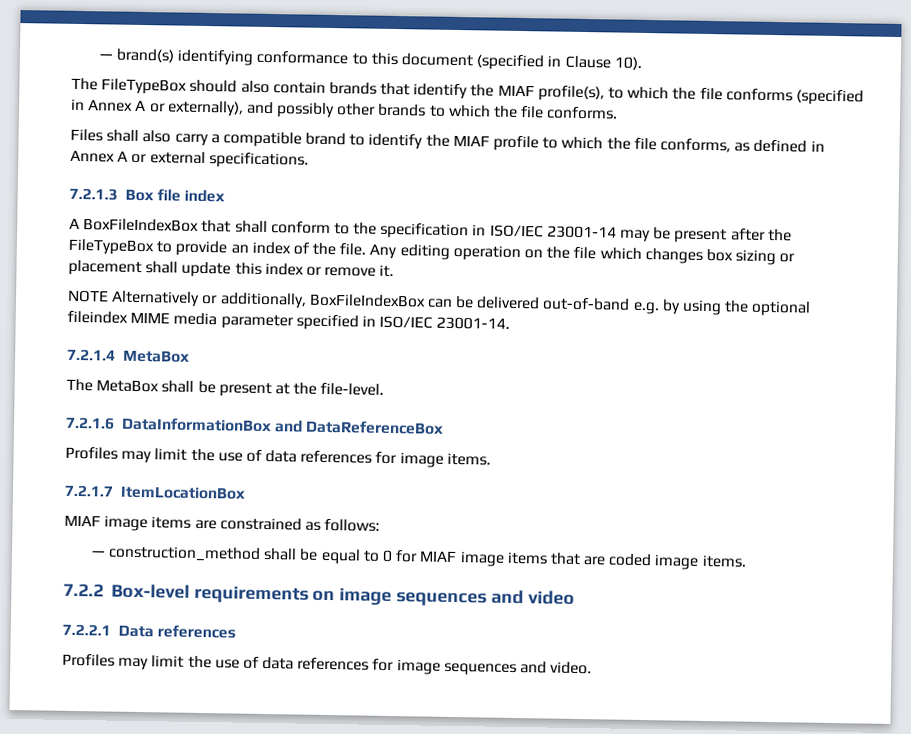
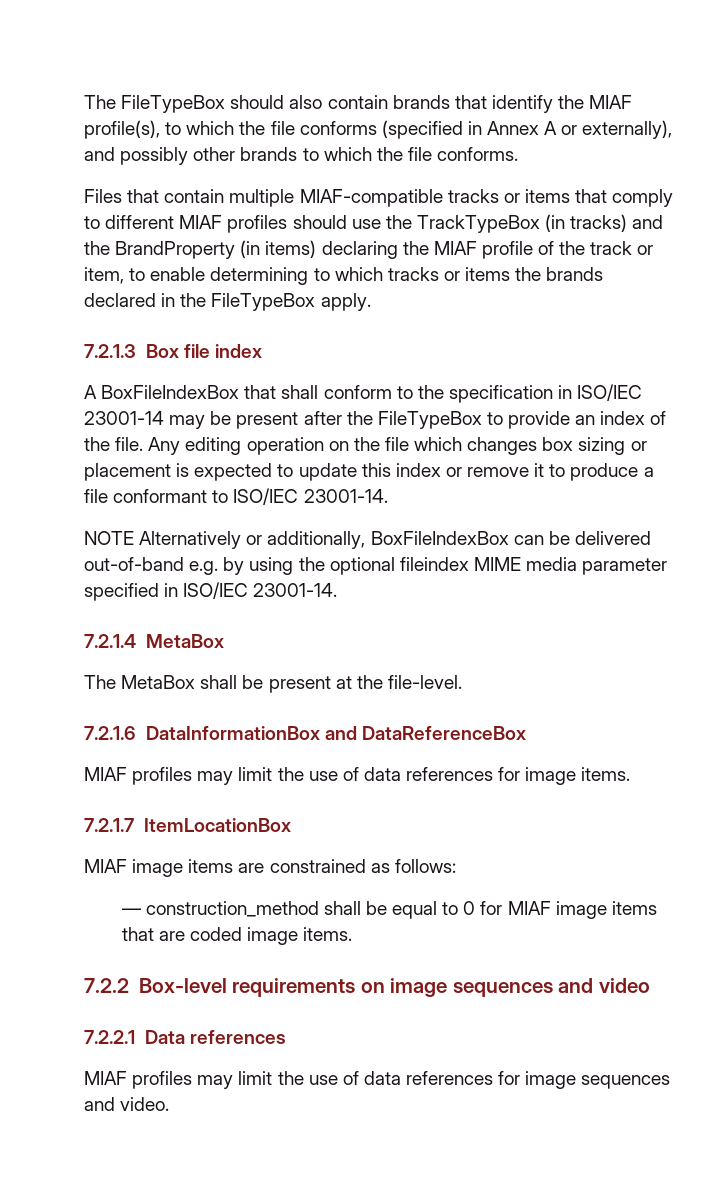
- — brand(s) identifying conformance to this document (specified in Clause 10).
- Files shall also carry a compatible brand to identify the MIAF profile to which the file conforms, as defined in Annex A or external specifications.
+ Files that contain multiple MIAF-compatible tracks or items that comply to different MIAF profiles should use the TrackTypeBox (in tracks) and the BrandProperty (in items) declaring the MIAF profile of the track or item, to enable determining to which tracks or items the brands declared in the FileTypeBox apply.
- Any editing operation on the file which changes box sizing or placement shall update this index or remove it.
+ Any editing operation on the file which changes box sizing or placement is expected to update this index or remove it to produce a file conformant to ISO/IEC 23001-14.
- Profiles may limit the use of data references for image items.
+ MIAF profiles may limit the use of data references for image items.
- Profiles may limit the use of data references for image sequences and video.
+ MIAF profiles may limit the use of data references for image sequences and video.

